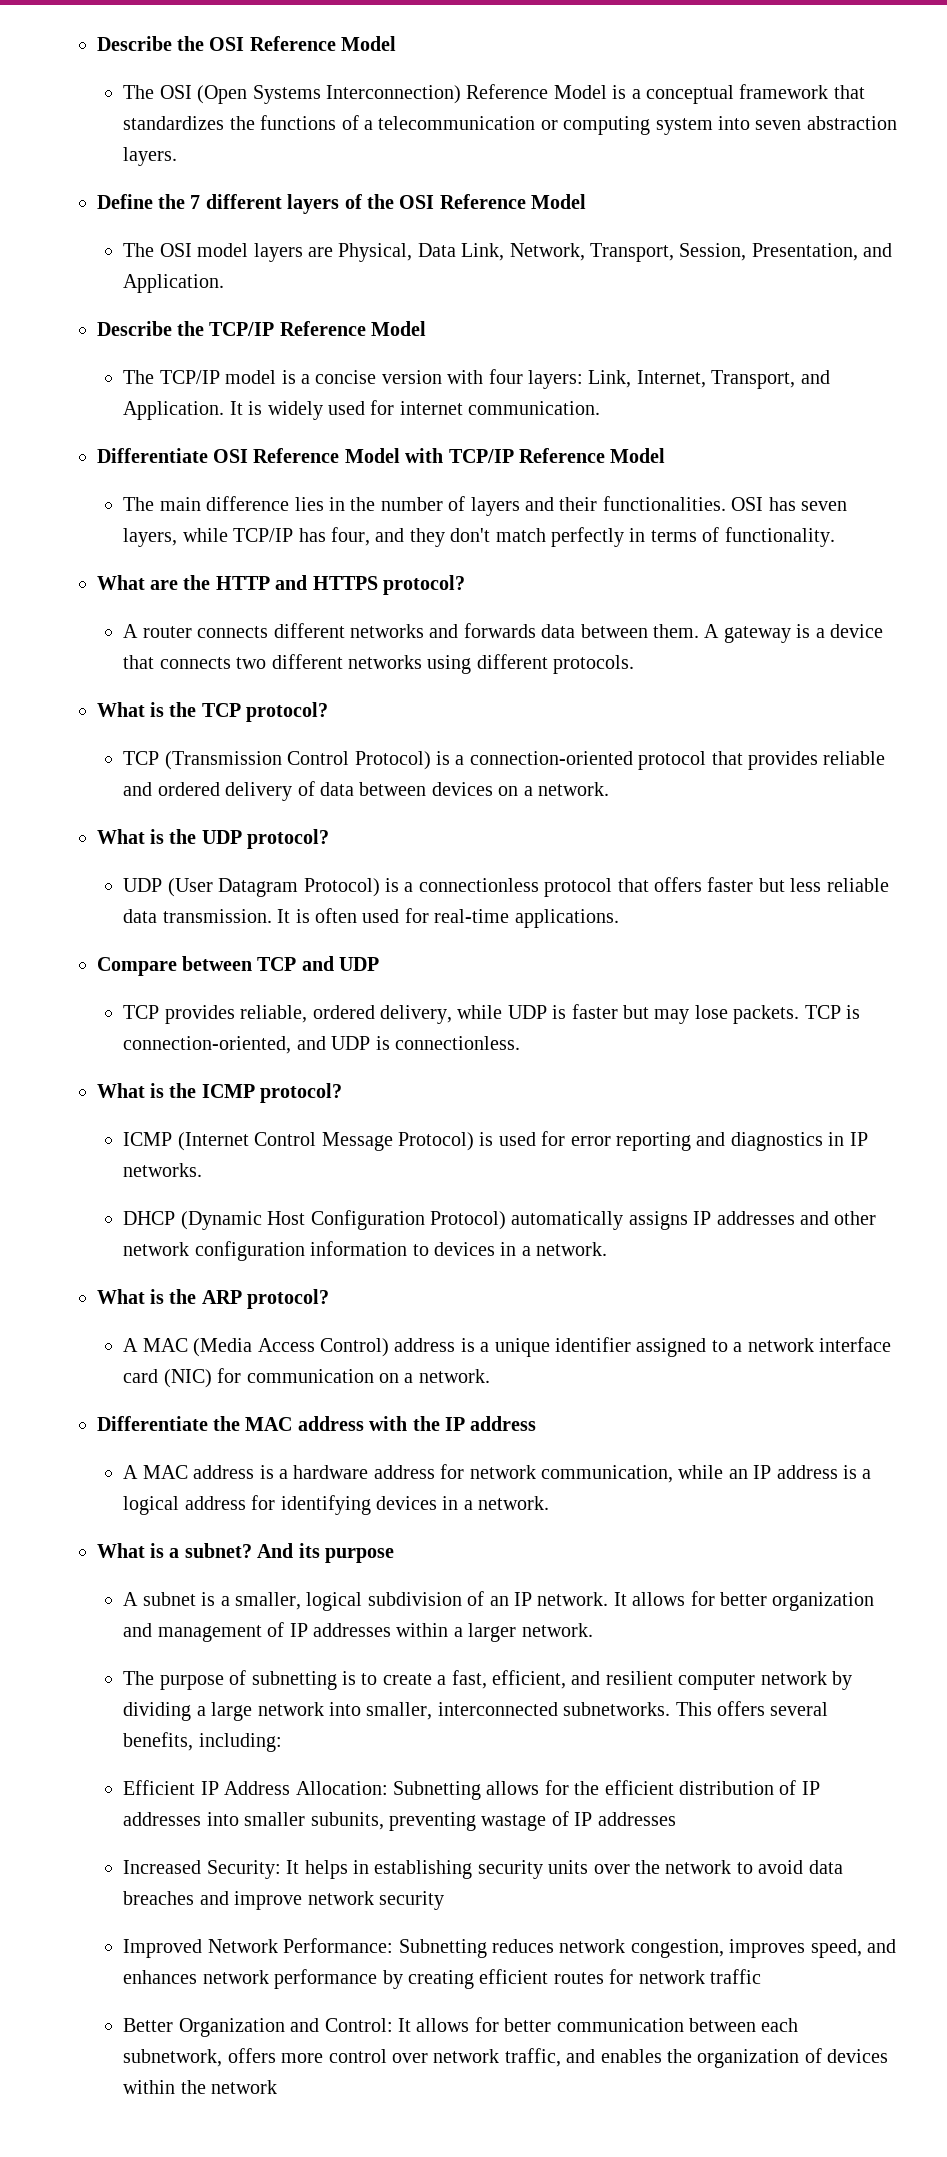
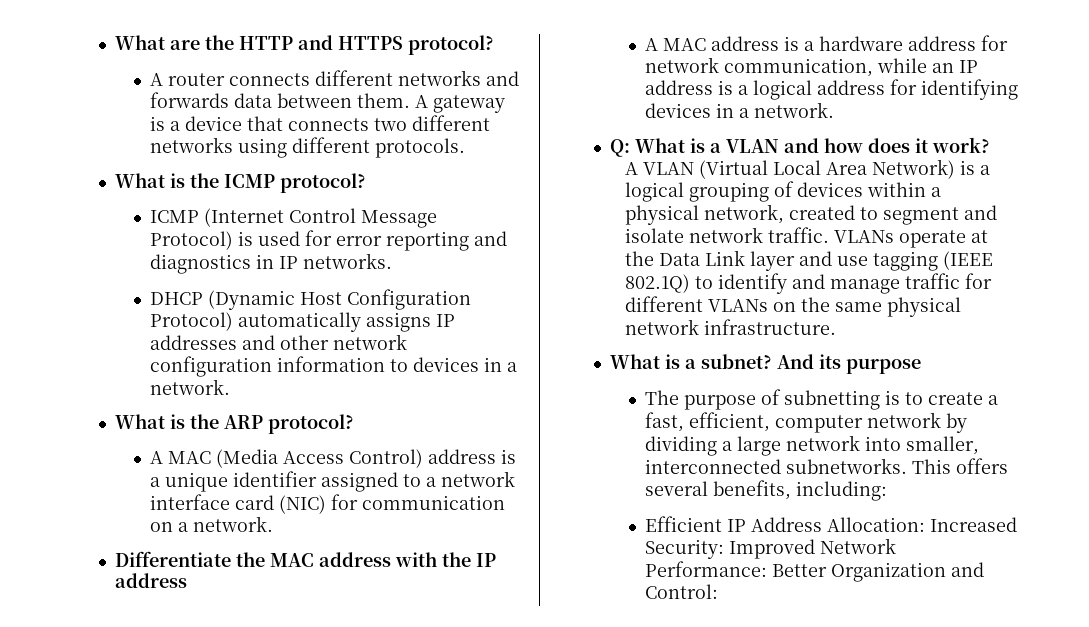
- Describe the OSI Reference Model
- The OSI (Open Systems Interconnection) Reference Model is a conceptual framework that standardizes the functions of a telecommunication or computing system into seven abstraction layers.
- Define the 7 different layers of the OSI Reference Model
- The OSI model layers are Physical, Data Link, Network, Transport, Session, Presentation, and Application.
- Describe the TCP/IP Reference Model
- The TCP/IP model is a concise version with four layers: Link, Internet, Transport, and Application. It is widely used for internet communication.
- Differentiate OSI Reference Model with TCP/IP Reference Model
- The main difference lies in the number of layers and their functionalities. OSI has seven layers, while TCP/IP has four, and they don't match perfectly in terms of functionality.
- What is the TCP protocol?
- TCP (Transmission Control Protocol) is a connection-oriented protocol that provides reliable and ordered delivery of data between devices on a network.
- What is the UDP protocol?
- UDP (User Datagram Protocol) is a connectionless protocol that offers faster but less reliable data transmission. It is often used for real-time applications.
- Compare between TCP and UDP
- TCP provides reliable, ordered delivery, while UDP is faster but may lose packets. TCP is connection-oriented, and UDP is connectionless.
+ Q: What is a VLAN and how does it work?
+ A VLAN (Virtual Local Area Network) is a logical grouping of devices within a physical network, created to segment and isolate network traffic. VLANs operate at the Data Link layer and use tagging (IEEE 802.1Q) to identify and manage traffic for different VLANs on the same physical network infrastructure.
- A subnet is a smaller, logical subdivision of an IP network. It allows for better organization and management of IP addresses within a larger network.
- The purpose of subnetting is to create a fast, efficient, and resilient computer network by dividing a large network into smaller, interconnected subnetworks.
+ The purpose of subnetting is to create a fast, efficient, computer network by dividing a large network into smaller, interconnected subnetworks.
- Efficient IP Address Allocation: Subnetting allows for the efficient distribution of IP addresses into smaller subunits, preventing wastage of IP addresses
- Increased Security: It helps in establishing security units over the network to avoid data breaches and improve network security
- Improved Network Performance: Subnetting reduces network congestion, improves speed, and enhances network performance by creating efficient routes for network traffic
- Better Organization and Control: It allows for better communication between each subnetwork, offers more control over network traffic, and enables the organization of devices within the network
+ Efficient IP Address Allocation: Increased Security: Improved Network Performance: Better Organization and Control:

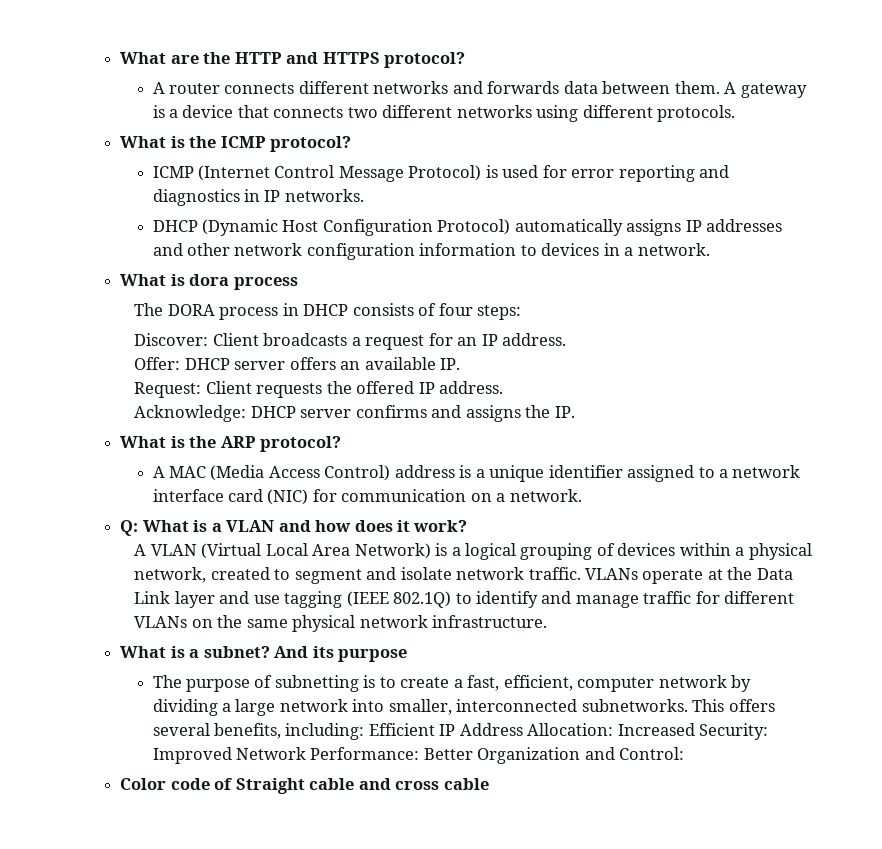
+ What is dora process
+ The DORA process in DHCP consists of four steps:
+ Discover: Client broadcasts a request for an IP address.
+ Offer: DHCP server offers an available IP.
+ Request: Client requests the offered IP address.
+ Acknowledge: DHCP server confirms and assigns the IP.
- Differentiate the MAC address with the IP address
- A MAC address is a hardware address for network communication, while an IP address is a logical address for identifying devices in a network.
- This offers several benefits, including:
- Efficient IP Address Allocation: Increased Security: Improved Network Performance: Better Organization and Control:
+ This offers several benefits, including: Efficient IP Address Allocation: Increased Security: Improved Network Performance: Better Organization and Control:
+ Color code of Straight cable and cross cable

